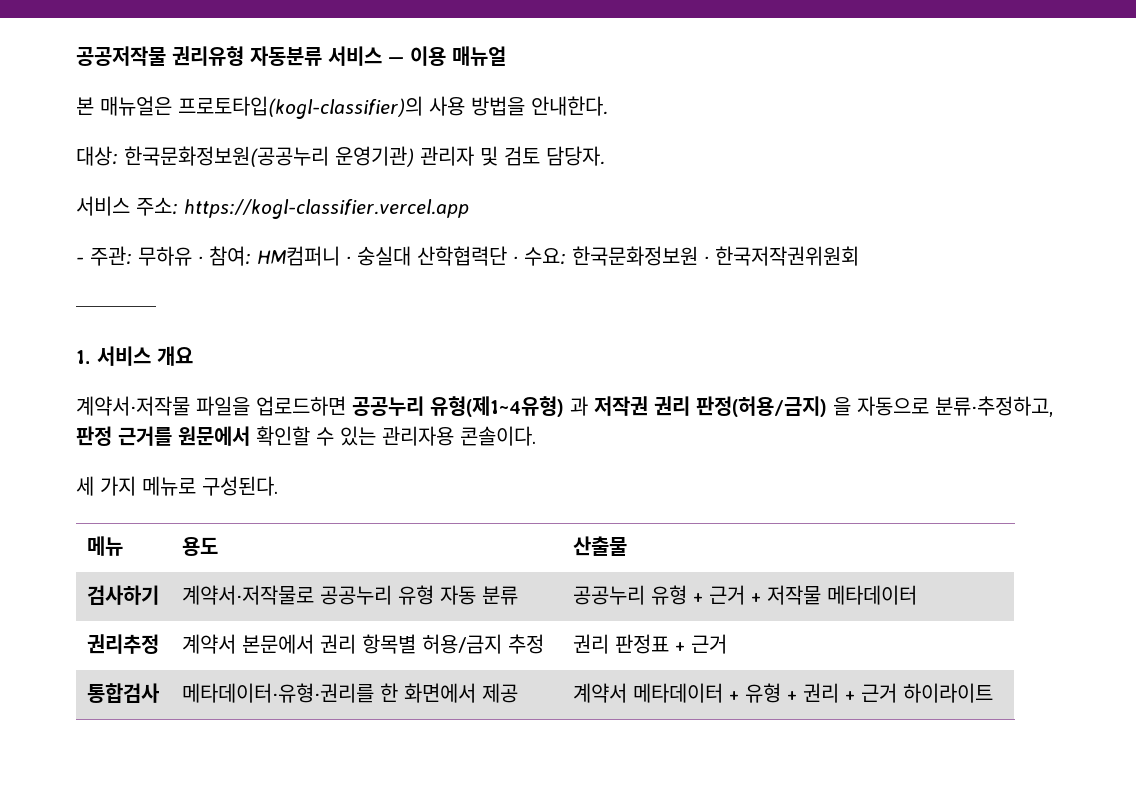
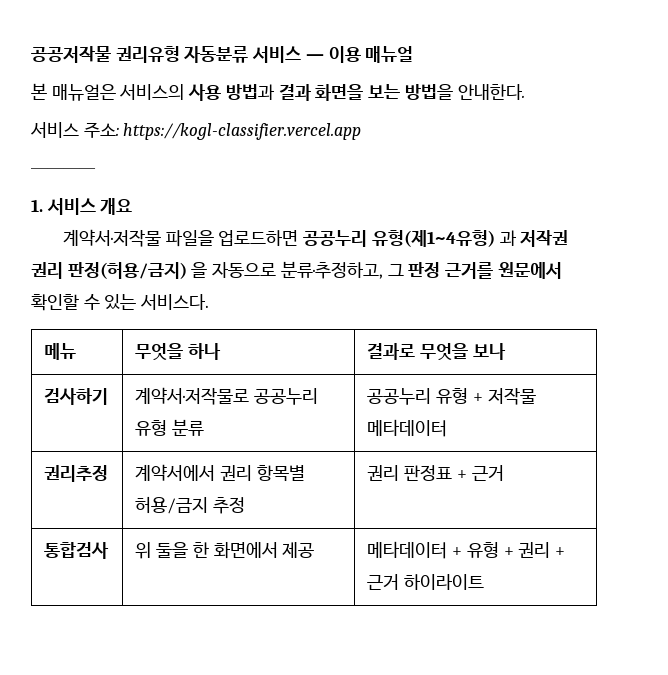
- 본 매뉴얼은 프로토타입(kogl-classifier)의 사용 방법을 안내한다.
- 대상: 한국문화정보원(공공누리 운영기관) 관리자 및 검토 담당자.
+ 본 매뉴얼은 서비스의 사용 방법과 결과 화면을 보는 방법을 안내한다.
  서비스 주소: https://kogl-classifier.vercel.app
- - 주관: 무하유 · 참여: HM컴퍼니 · 숭실대 산학협력단 · 수요: 한국문화정보원 · 한국저작권위원회
- 계약서·저작물 파일을 업로드하면 공공누리 유형(제1~4유형) 과 저작권 권리 판정(허용/금지) 을 자동으로 분류·추정하고, 판정 근거를 원문에서 확인할 수 있는 관리자용 콘솔이다.
- 세 가지 메뉴로 구성된다.
- 메뉴 | 용도 | 산출물
+ 계약서·저작물 파일을 업로드하면 공공누리 유형(제1~4유형) 과 저작권 권리 판정(허용/금지) 을 자동으로 분류·추정하고, 그 판정 근거를 원문에서 확인할 수 있는 서비스다.
+ 메뉴 | 무엇을 하나 | 결과로 무엇을 보나
- 검사하기 | 계약서·저작물로 공공누리 유형 자동 분류 | 공공누리 유형 + 근거 + 저작물 메타데이터
+ 검사하기 | 계약서·저작물로 공공누리 유형 분류 | 공공누리 유형 + 저작물 메타데이터
- 권리추정 | 계약서 본문에서 권리 항목별 허용/금지 추정 | 권리 판정표 + 근거
+ 권리추정 | 계약서에서 권리 항목별 허용/금지 추정 | 권리 판정표 + 근거
- 통합검사 | 메타데이터·유형·권리를 한 화면에서 제공 | 계약서 메타데이터 + 유형 + 권리 + 근거 하이라이트
+ 통합검사 | 위 둘을 한 화면에서 제공 | 메타데이터 + 유형 + 권리 + 근거 하이라이트

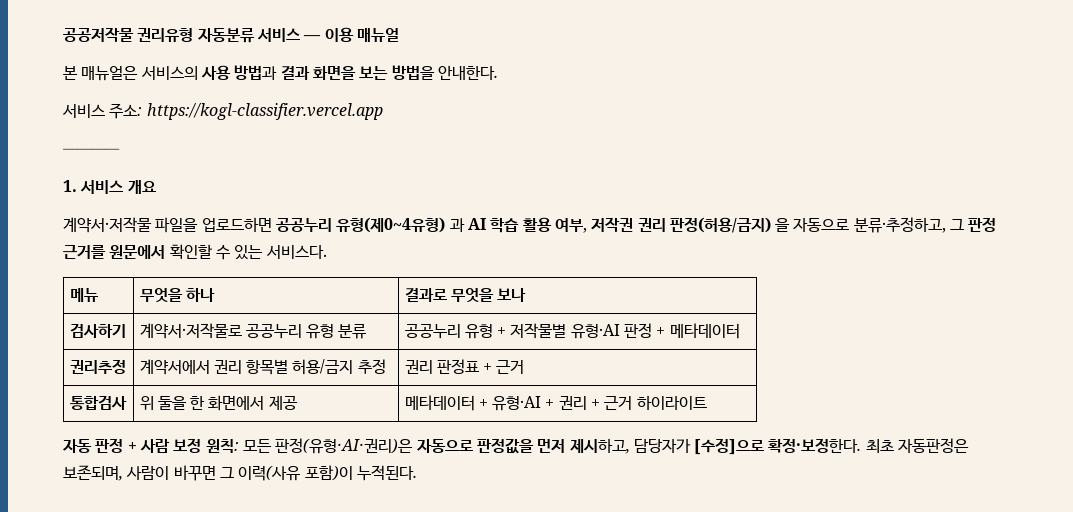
- 계약서·저작물 파일을 업로드하면 공공누리 유형(제1~4유형) 과 저작권 권리 판정(허용/금지) 을 자동으로 분류·추정하고, 그 판정 근거를 원문에서 확인할 수 있는 서비스다.
+ 계약서·저작물 파일을 업로드하면 공공누리 유형(제0~4유형) 과 AI 학습 활용 여부, 저작권 권리 판정(허용/금지) 을 자동으로 분류·추정하고, 그 판정 근거를 원문에서 확인할 수 있는 서비스다.
- 검사하기 | 계약서·저작물로 공공누리 유형 분류 | 공공누리 유형 + 저작물 메타데이터
+ 검사하기 | 계약서·저작물로 공공누리 유형 분류 | 공공누리 유형 + 저작물별 유형·AI 판정 + 메타데이터
- 통합검사 | 위 둘을 한 화면에서 제공 | 메타데이터 + 유형 + 권리 + 근거 하이라이트
+ 통합검사 | 위 둘을 한 화면에서 제공 | 메타데이터 + 유형·AI + 권리 + 근거 하이라이트
+ 자동 판정 + 사람 보정 원칙: 모든 판정(유형·AI·권리)은 자동으로 판정값을 먼저 제시하고, 담당자가 [수정]으로 확정·보정한다. 최초 자동판정은 보존되며, 사람이 바꾸면 그 이력(사유 포함)이 누적된다.

